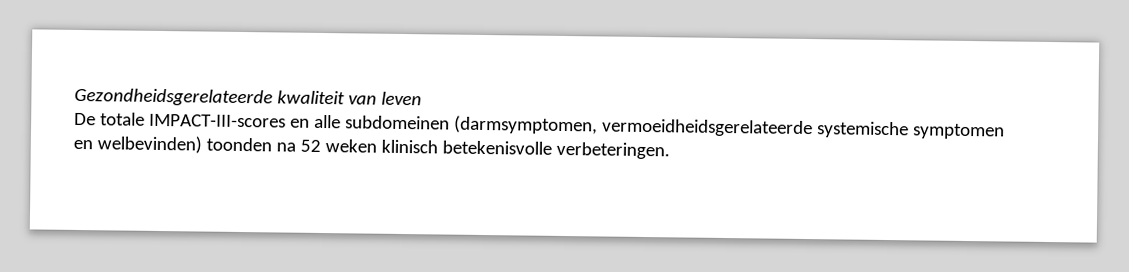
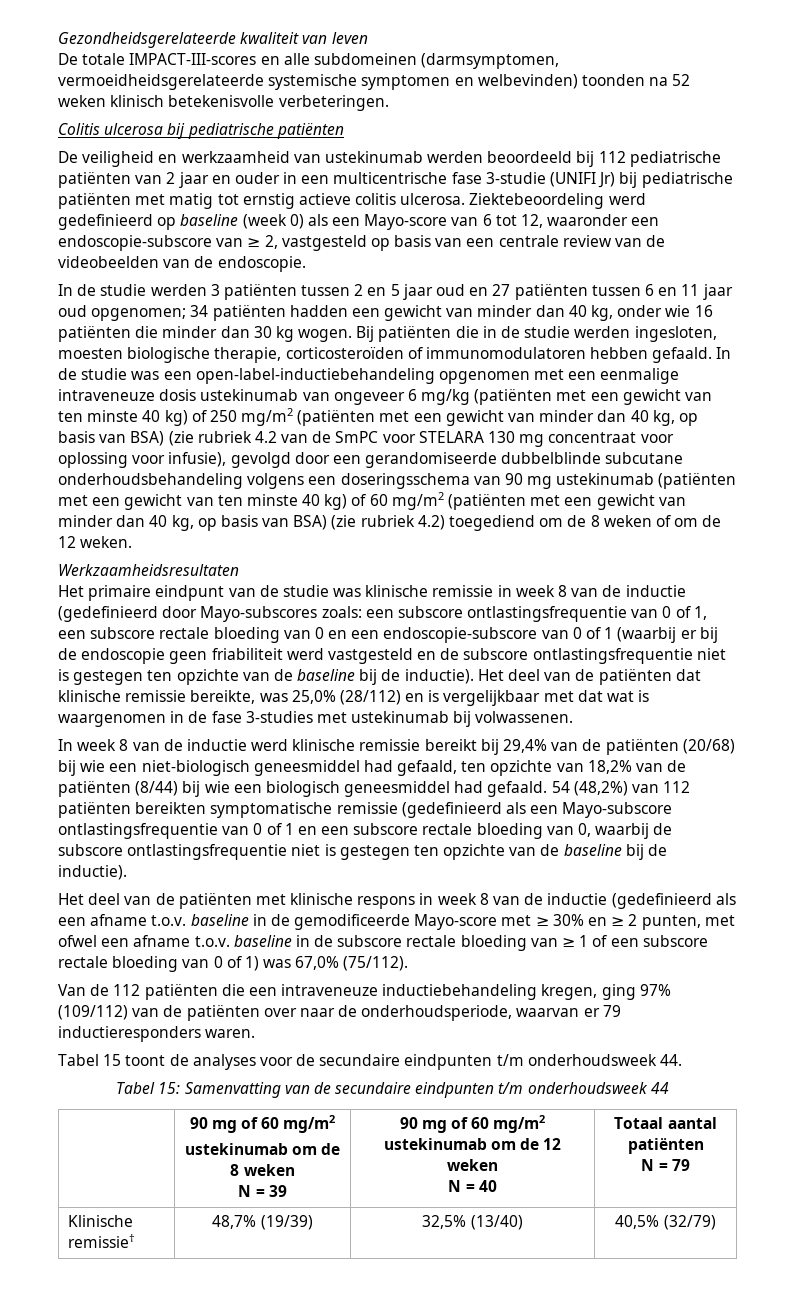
+ Colitis ulcerosa bij pediatrische patiënten
+ De veiligheid en werkzaamheid van ustekinumab werden beoordeeld bij 112 pediatrische patiënten van 2 jaar en ouder in een multicentrische fase 3-studie (UNIFI Jr) bij pediatrische patiënten met matig tot ernstig actieve colitis ulcerosa. Ziektebeoordeling werd gedefinieerd op baseline (week 0) als een Mayo‑score van 6 tot 12, waaronder een endoscopie-subscore van ≥ 2, vastgesteld op basis van een centrale review van de videobeelden van de endoscopie.
+ In de studie werden 3 patiënten tussen 2 en 5 jaar oud en 27 patiënten tussen 6 en 11 jaar oud opgenomen; 34 patiënten hadden een gewicht van minder dan 40 kg, onder wie 16 patiënten die minder dan 30 kg wogen. Bij patiënten die in de studie werden ingesloten, moesten biologische therapie, corticosteroïden of immunomodulatoren hebben gefaald. In de studie was een open-label-inductiebehandeling opgenomen met een eenmalige intraveneuze dosis ustekinumab van ongeveer 6 mg/kg (patiënten met een gewicht van ten minste 40 kg) of 250 mg/m2 (patiënten met een gewicht van minder dan 40 kg, op basis van BSA) (zie rubriek 4.2 van de SmPC voor STELARA 130 mg concentraat voor oplossing voor infusie), gevolgd door een gerandomiseerde dubbelblinde subcutane onderhoudsbehandeling volgens een doseringsschema van 90 mg ustekinumab (patiënten met een gewicht van ten minste 40 kg) of 60 mg/m2 (patiënten met een gewicht van minder dan 40 kg, op basis van BSA) (zie rubriek 4.2) toegediend om de 8 weken of om de 12 weken.
+ Werkzaamheidsresultaten
+ Het primaire eindpunt van de studie was klinische remissie in week 8 van de inductie (gedefinieerd door Mayo-subscores zoals: een subscore ontlastingsfrequentie van 0 of 1, een subscore rectale bloeding van 0 en een endoscopie-subscore van 0 of 1 (waarbij er bij de endoscopie geen friabiliteit werd vastgesteld en de subscore ontlastingsfrequentie niet is gestegen ten opzichte van de baseline bij de inductie). Het deel van de patiënten dat klinische remissie bereikte, was 25,0% (28/112) en is vergelijkbaar met dat wat is waargenomen in de fase 3-studies met ustekinumab bij volwassenen.
+ In week 8 van de inductie werd klinische remissie bereikt bij 29,4% van de patiënten (20/68) bij wie een niet-biologisch geneesmiddel had gefaald, ten opzichte van 18,2% van de patiënten (8/44) bij wie een biologisch geneesmiddel had gefaald. 54 (48,2%) van 112 patiënten bereikten symptomatische remissie (gedefinieerd als een Mayo-subscore ontlastingsfrequentie van 0 of 1 en een subscore rectale bloeding van 0, waarbij de subscore ontlastingsfrequentie niet is gestegen ten opzichte van de baseline bij de inductie).
+ Het deel van de patiënten met klinische respons in week 8 van de inductie (gedefinieerd als een afname t.o.v. baseline in de gemodificeerde Mayo-score met ≥ 30% en ≥ 2 punten, met ofwel een afname t.o.v. baseline in de subscore rectale bloeding van ≥ 1 of een subscore rectale bloeding van 0 of 1) was 67,0% (75/112).
+ Van de 112 patiënten die een intraveneuze inductiebehandeling kregen, ging 97% (109/112) van de patiënten over naar de onderhoudsperiode, waarvan er 79 inductieresponders waren.
+ Tabel 15 toont de analyses voor de secundaire eindpunten t/m onderhoudsweek 44.
+ Tabel 15: Samenvatting van de secundaire eindpunten t/m onderhoudsweek 44
+ | 90 mg of 60 mg/m2
+ ustekinumab om de 8 weken
+ N = 39 | 90 mg of 60 mg/m2 ustekinumab om de 12 weken
+ N = 40 | Totaal aantal patiënten
+ N = 79
+ Klinische remissie† | 48,7% (19/39) | 32,5% (13/40) | 40,5% (32/79)

